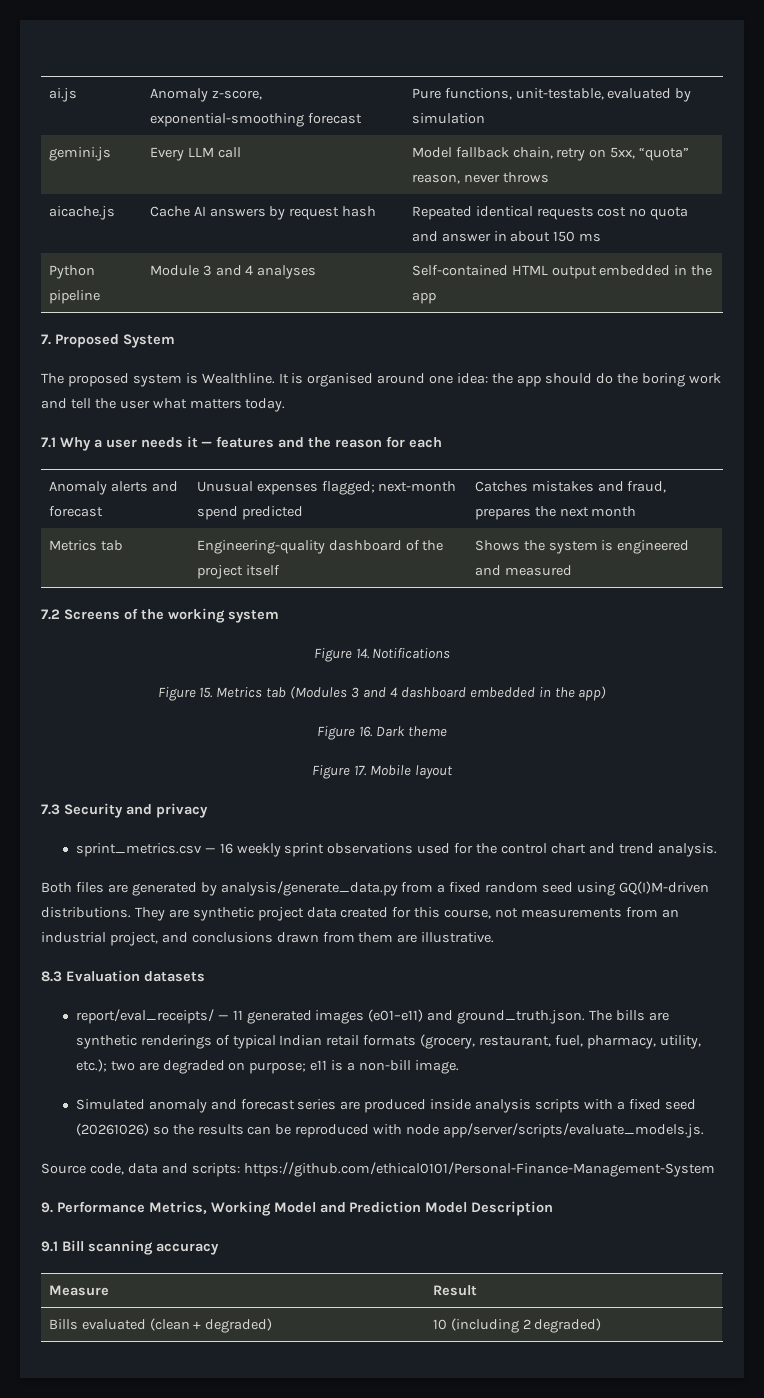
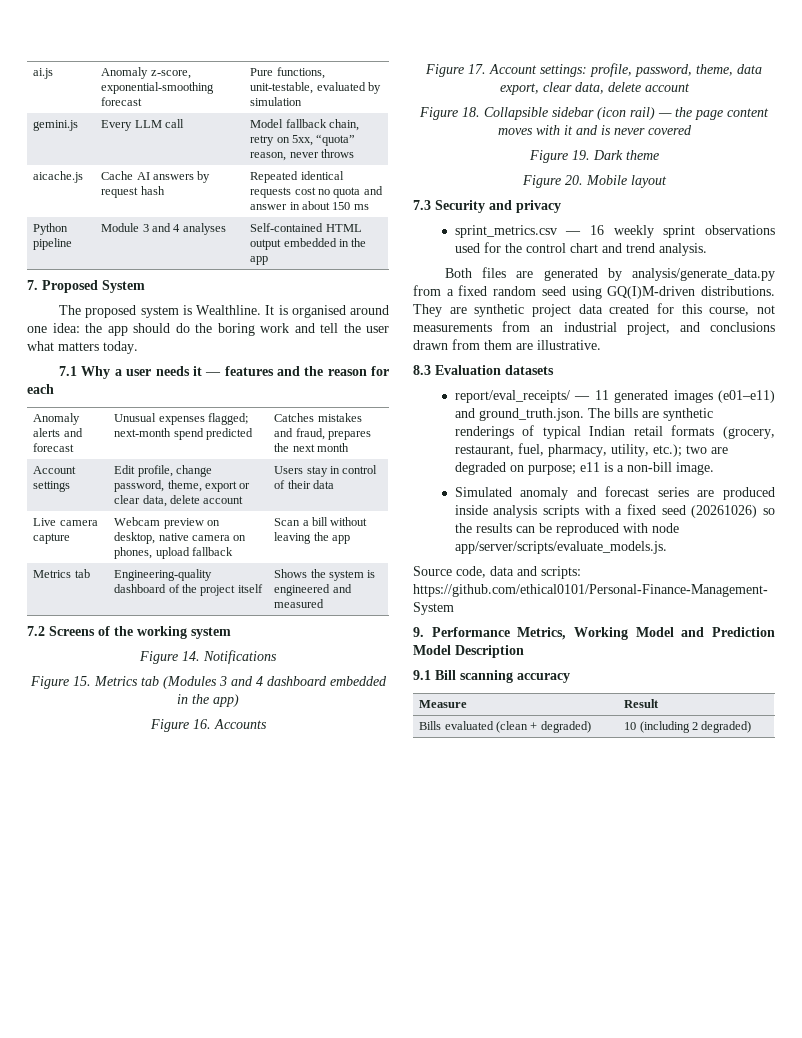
+ Account settings | Edit profile, change password, theme, export or clear data, delete account | Users stay in control of their data
+ Live camera capture | Webcam preview on desktop, native camera on phones, upload fallback | Scan a bill without leaving the app
- Figure 16. Dark theme
+ Figure 16. Accounts
+ Figure 17. Account settings: profile, password, theme, data export, clear data, delete account
+ Figure 18. Collapsible sidebar (icon rail) — the page content moves with it and is never covered
+ Figure 19. Dark theme
- Figure 17. Mobile layout
+ Figure 20. Mobile layout

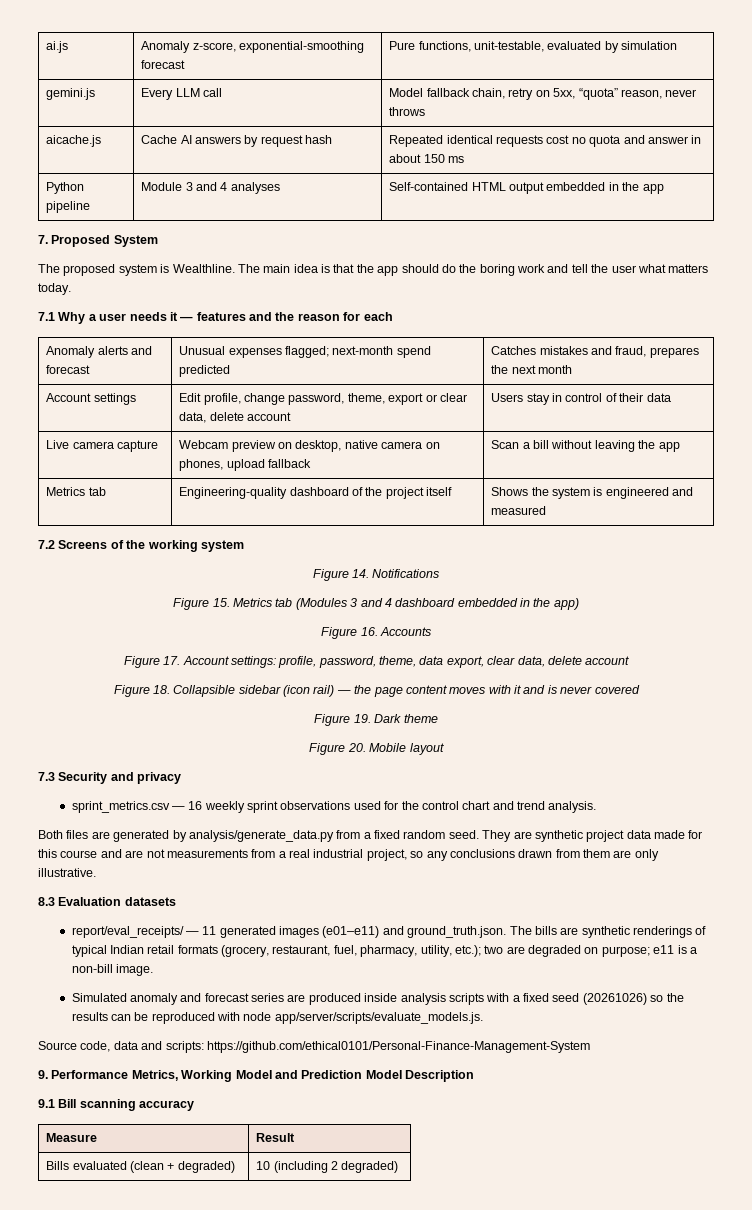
- It is organised around one idea: the app should do the boring work and tell the user what matters today.
+ The main idea is that the app should do the boring work and tell the user what matters today.
- Both files are generated by analysis/generate_data.py from a fixed random seed using GQ(I)M-driven distributions.
+ Both files are generated by analysis/generate_data.py from a fixed random seed.
- They are synthetic project data created for this course, not measurements from an industrial project, and conclusions drawn from them are illustrative.
+ They are synthetic project data made for this course and are not measurements from a real industrial project, so any conclusions drawn from them are only illustrative.

